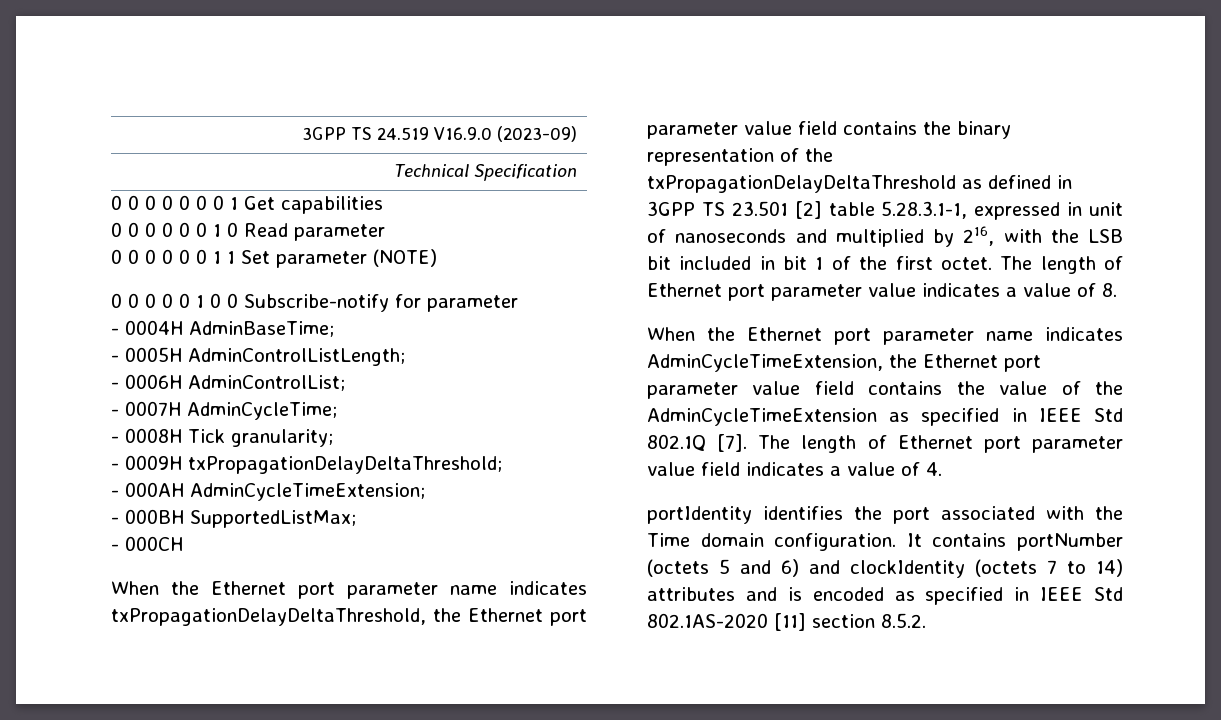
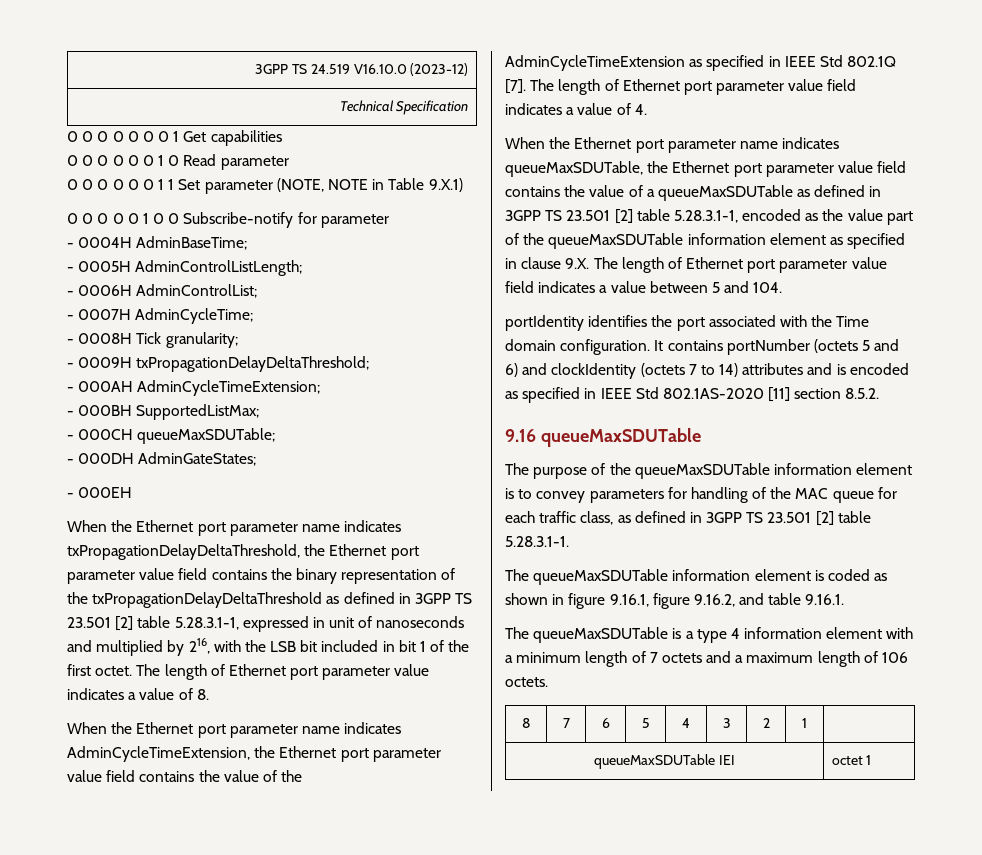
- 3GPP TS 24.519 V16.9.0 (2023-09)
+ 3GPP TS 24.519 V16.10.0 (2023-12)
- 0 0 0 0 0 0 1 1 Set parameter (NOTE)
+ 0 0 0 0 0 0 1 1 Set parameter (NOTE, NOTE in Table 9.X.1)
- - 000CH
+ - 000CH queueMaxSDUTable;
+ - 000DH AdminGateStates;
+ - 000EH
+ When the Ethernet port parameter name indicates queueMaxSDUTable, the Ethernet port parameter value field contains the value of a queueMaxSDUTable as defined in 3GPP TS 23.501 [2] table 5.28.3.1-1, encoded as the value part of the queueMaxSDUTable information element as specified in clause 9.X. The length of Ethernet port parameter value field indicates a value between 5 and 104.
+ 9.16 queueMaxSDUTable
+ The purpose of the queueMaxSDUTable information element is to convey parameters for handling of the MAC queue for each traffic class, as defined in 3GPP TS 23.501 [2] table 5.28.3.1-1.
+ The queueMaxSDUTable information element is coded as shown in figure 9.16.1, figure 9.16.2, and table 9.16.1.
+ The queueMaxSDUTable is a type 4 information element with a minimum length of 7 octets and a maximum length of 106 octets.
+ 8 | 7 | 6 | 5 | 4 | 3 | 2 | 1 |
+ queueMaxSDUTable IEI | octet 1

